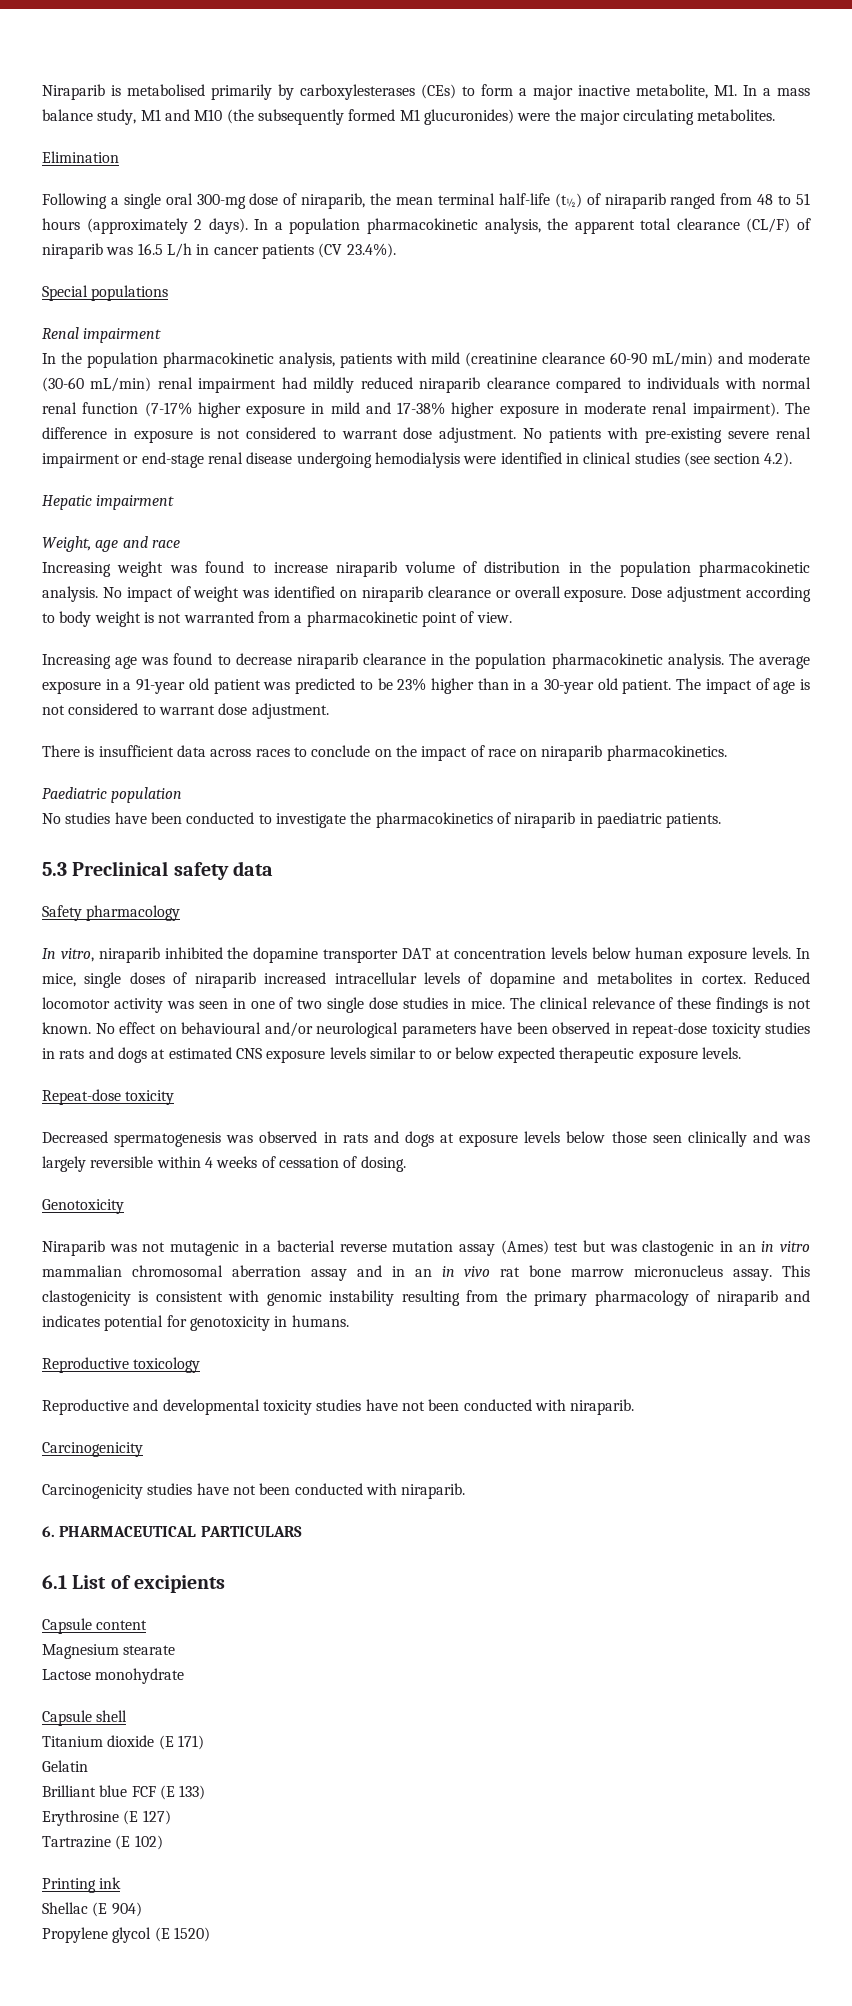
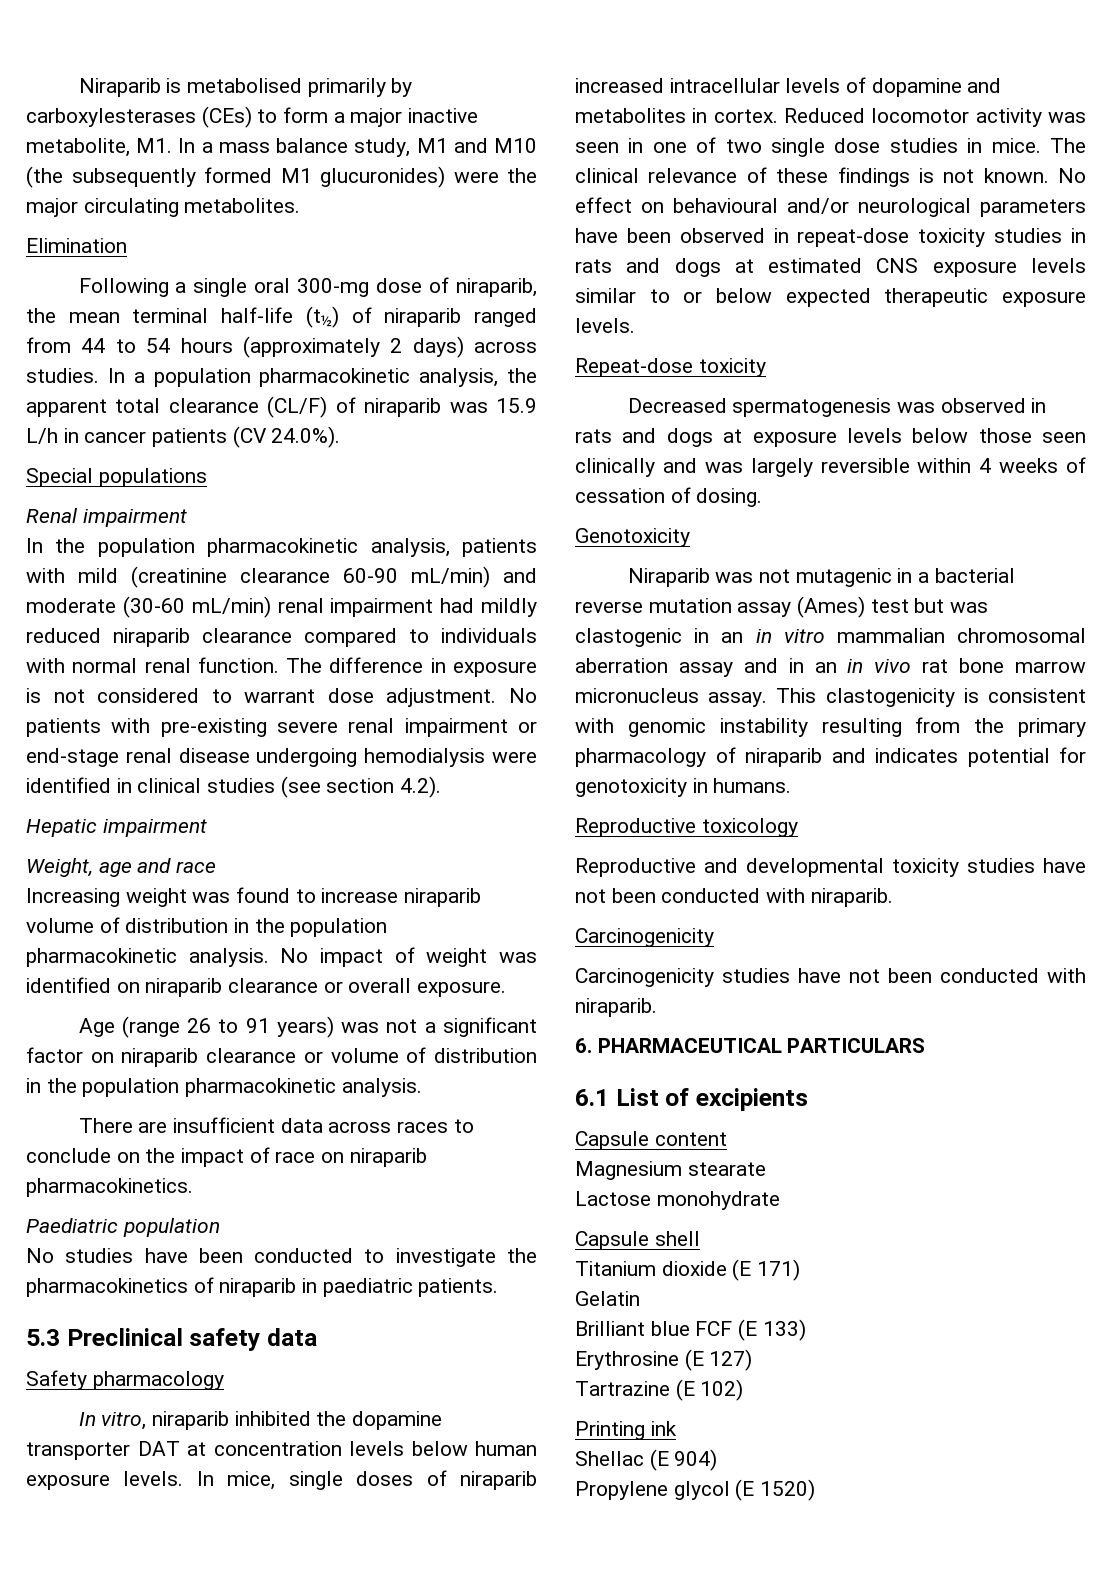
- Following a single oral 300-mg dose of niraparib, the mean terminal half-life (t½) of niraparib ranged from 48 to 51 hours (approximately 2 days).
+ Following a single oral 300-mg dose of niraparib, the mean terminal half-life (t½) of niraparib ranged from 44 to 54 hours (approximately 2 days) across studies.
- In a population pharmacokinetic analysis, the apparent total clearance (CL/F) of niraparib was 16.5 L/h in cancer patients (CV 23.4%).
+ In a population pharmacokinetic analysis, the apparent total clearance (CL/F) of niraparib was 15.9 L/h in cancer patients (CV 24.0%).
- In the population pharmacokinetic analysis, patients with mild (creatinine clearance 60-90 mL/min) and moderate (30-60 mL/min) renal impairment had mildly reduced niraparib clearance compared to individuals with normal renal function (7-17% higher exposure in mild and 17-38% higher exposure in moderate renal impairment).
+ In the population pharmacokinetic analysis, patients with mild (creatinine clearance 60-90 mL/min) and moderate (30-60 mL/min) renal impairment had mildly reduced niraparib clearance compared to individuals with normal renal function.
- No impact of weight was identified on niraparib clearance or overall exposure. Dose adjustment according to body weight is not warranted from a pharmacokinetic point of view.
- Increasing age was found to decrease niraparib clearance in the population pharmacokinetic analysis. The average exposure in a 91-year old patient was predicted to be 23% higher than in a 30-year old patient. The impact of age is not considered to warrant dose adjustment.
+ No impact of weight was identified on niraparib clearance or overall exposure.
+ Age (range 26 to 91 years) was not a significant factor on niraparib clearance or volume of distribution in the population pharmacokinetic analysis.
- There is insufficient data across races to conclude on the impact of race on niraparib pharmacokinetics.
+ There are insufficient data across races to conclude on the impact of race on niraparib pharmacokinetics.

